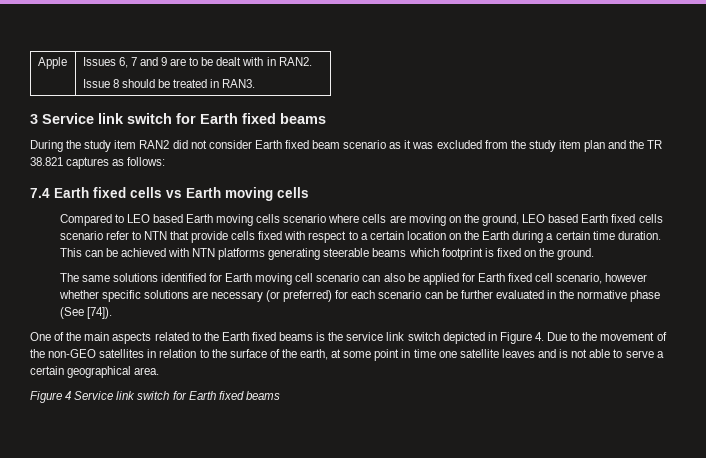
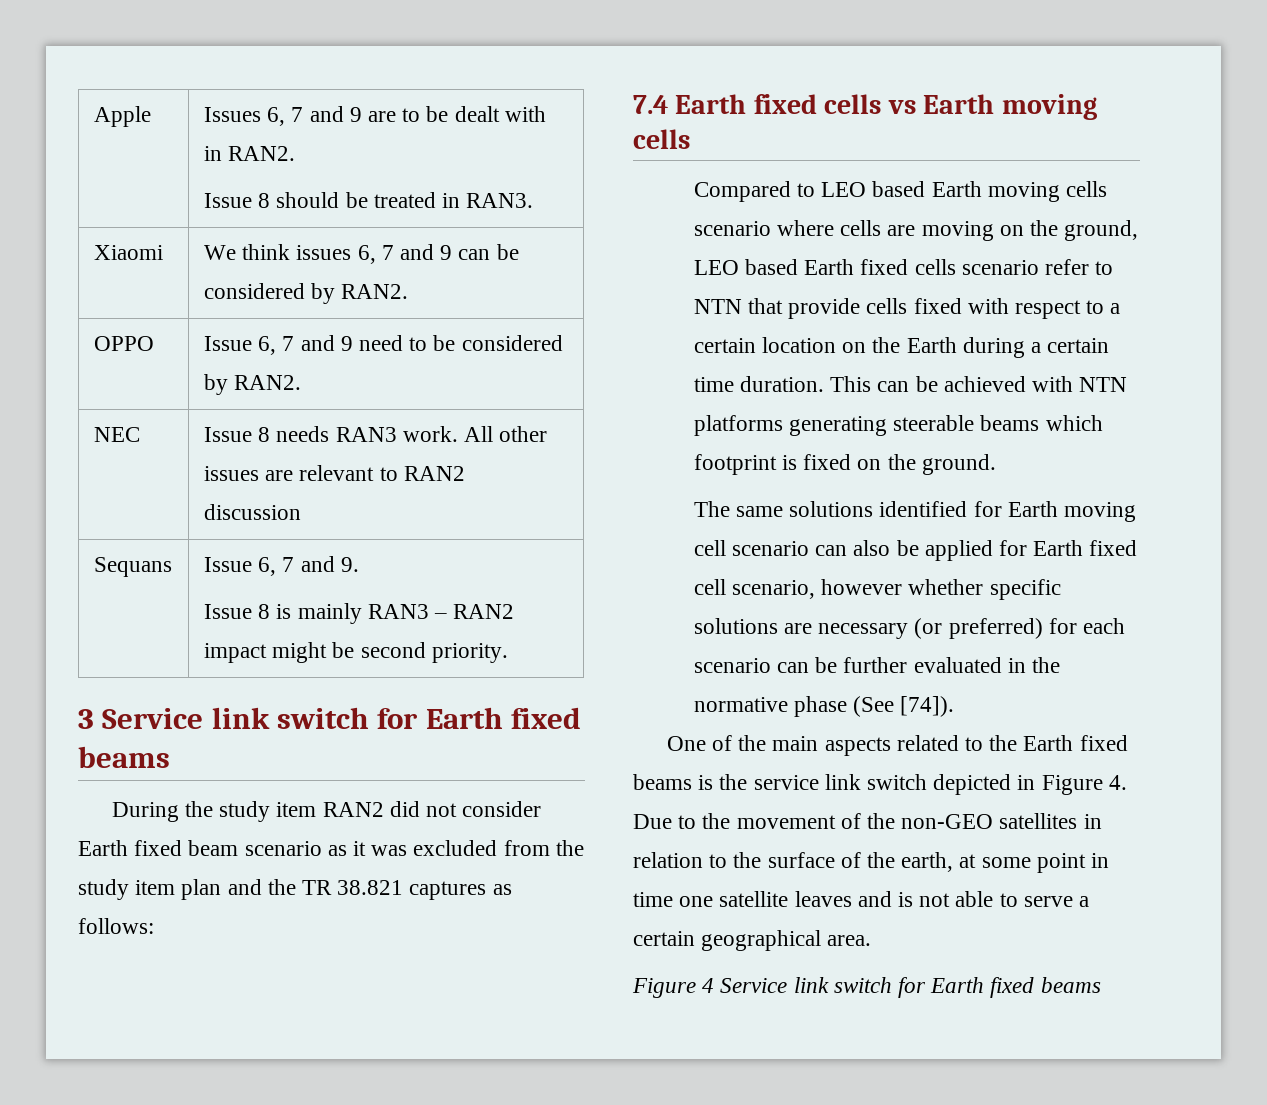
+ Xiaomi | We think issues 6, 7 and 9 can be considered by RAN2.
+ OPPO | Issue 6, 7 and 9 need to be considered by RAN2.
+ NEC | Issue 8 needs RAN3 work. All other issues are relevant to RAN2 discussion
+ Sequans | Issue 6, 7 and 9.
+ Issue 8 is mainly RAN3 – RAN2 impact might be second priority.

